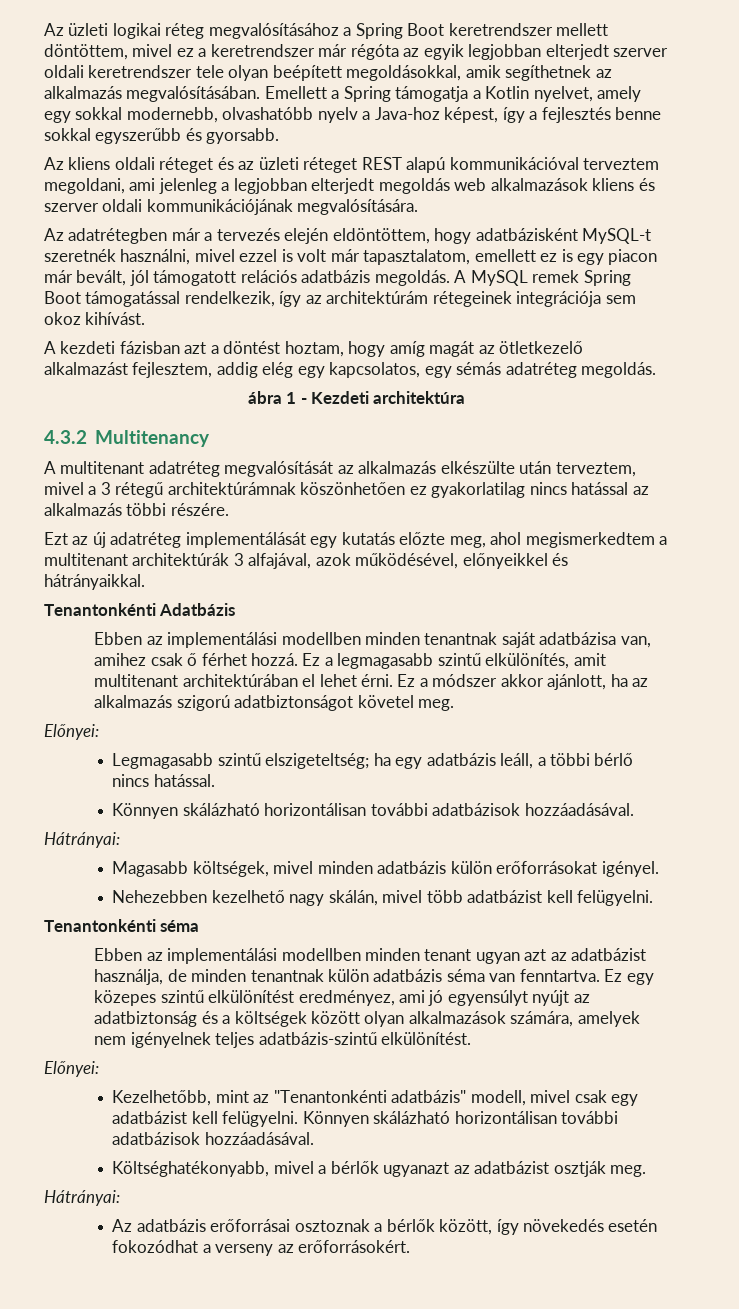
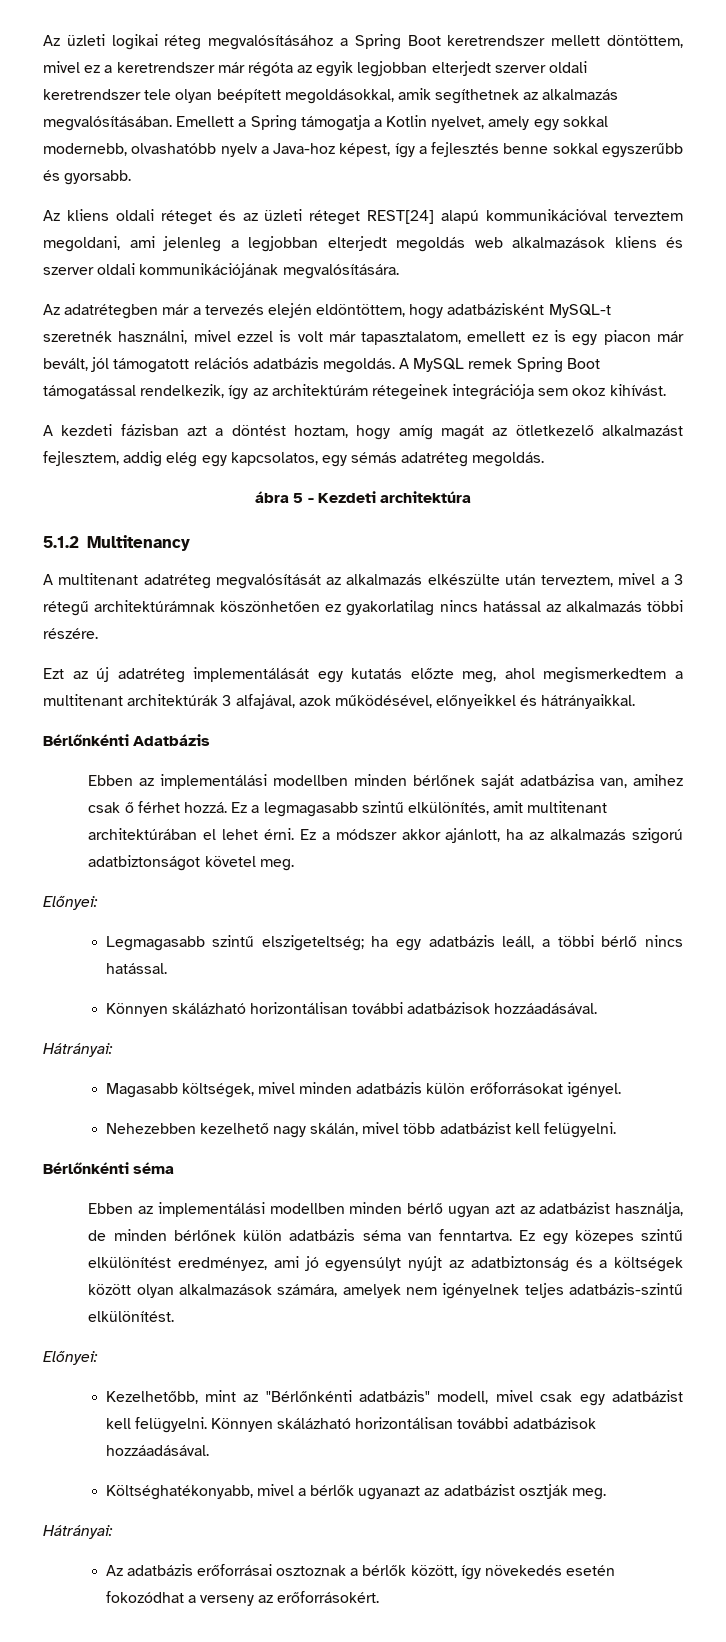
- Az kliens oldali réteget és az üzleti réteget REST alapú kommunikációval terveztem megoldani, ami jelenleg a legjobban elterjedt megoldás web alkalmazások kliens és szerver oldali kommunikációjának megvalósítására.
+ Az kliens oldali réteget és az üzleti réteget REST[24] alapú kommunikációval terveztem megoldani, ami jelenleg a legjobban elterjedt megoldás web alkalmazások kliens és szerver oldali kommunikációjának megvalósítására.
- ábra 1 - Kezdeti architektúra
+ ábra 5 - Kezdeti architektúra
- 4.3.2 Multitenancy
+ 5.1.2 Multitenancy
- Tenantonkénti Adatbázis
+ Bérlőnkénti Adatbázis
- Ebben az implementálási modellben minden tenantnak saját adatbázisa van, amihez csak ő férhet hozzá.
+ Ebben az implementálási modellben minden bérlőnek saját adatbázisa van, amihez csak ő férhet hozzá.
- Tenantonkénti séma
+ Bérlőnkénti séma
- Ebben az implementálási modellben minden tenant ugyan azt az adatbázist használja, de minden tenantnak külön adatbázis séma van fenntartva.
+ Ebben az implementálási modellben minden bérlő ugyan azt az adatbázist használja, de minden bérlőnek külön adatbázis séma van fenntartva.
- Kezelhetőbb, mint az "Tenantonkénti adatbázis" modell, mivel csak egy adatbázist kell felügyelni.
+ Kezelhetőbb, mint az "Bérlőnkénti adatbázis" modell, mivel csak egy adatbázist kell felügyelni.

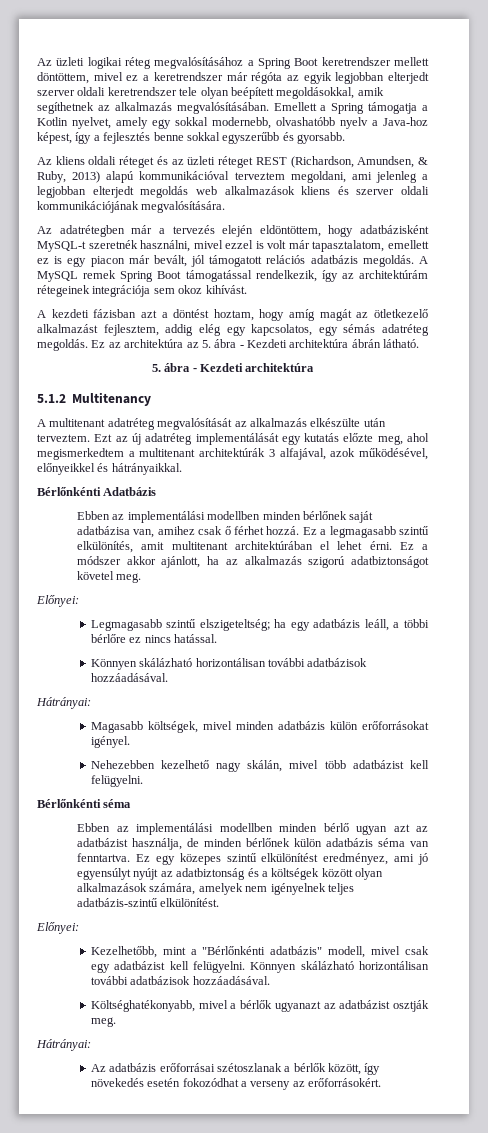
- Az kliens oldali réteget és az üzleti réteget REST[24] alapú kommunikációval terveztem megoldani, ami jelenleg a legjobban elterjedt megoldás web alkalmazások kliens és szerver oldali kommunikációjának megvalósítására.
+ Az kliens oldali réteget és az üzleti réteget REST (Richardson, Amundsen, & Ruby, 2013) alapú kommunikációval terveztem megoldani, ami jelenleg a legjobban elterjedt megoldás web alkalmazások kliens és szerver oldali kommunikációjának megvalósítására.
- A kezdeti fázisban azt a döntést hoztam, hogy amíg magát az ötletkezelő alkalmazást fejlesztem, addig elég egy kapcsolatos, egy sémás adatréteg megoldás.
- ábra 5 - Kezdeti architektúra
+ A kezdeti fázisban azt a döntést hoztam, hogy amíg magát az ötletkezelő alkalmazást fejlesztem, addig elég egy kapcsolatos, egy sémás adatréteg megoldás. Ez az architektúra az 5. ábra - Kezdeti architektúra ábrán látható.
+ 5. ábra - Kezdeti architektúra
- A multitenant adatréteg megvalósítását az alkalmazás elkészülte után terveztem, mivel a 3 rétegű architektúrámnak köszönhetően ez gyakorlatilag nincs hatással az alkalmazás többi részére.
- Ezt az új adatréteg implementálását egy kutatás előzte meg, ahol megismerkedtem a multitenant architektúrák 3 alfajával, azok működésével, előnyeikkel és hátrányaikkal.
+ A multitenant adatréteg megvalósítását az alkalmazás elkészülte után terveztem. Ezt az új adatréteg implementálását egy kutatás előzte meg, ahol megismerkedtem a multitenant architektúrák 3 alfajával, azok működésével, előnyeikkel és hátrányaikkal.
- Legmagasabb szintű elszigeteltség; ha egy adatbázis leáll, a többi bérlő nincs hatással.
+ Legmagasabb szintű elszigeteltség; ha egy adatbázis leáll, a többi bérlőre ez nincs hatással.
- Kezelhetőbb, mint az "Bérlőnkénti adatbázis" modell, mivel csak egy adatbázist kell felügyelni.
+ Kezelhetőbb, mint a "Bérlőnkénti adatbázis" modell, mivel csak egy adatbázist kell felügyelni.
- Az adatbázis erőforrásai osztoznak a bérlők között, így növekedés esetén fokozódhat a verseny az erőforrásokért.
+ Az adatbázis erőforrásai szétoszlanak a bérlők között, így növekedés esetén fokozódhat a verseny az erőforrásokért.

